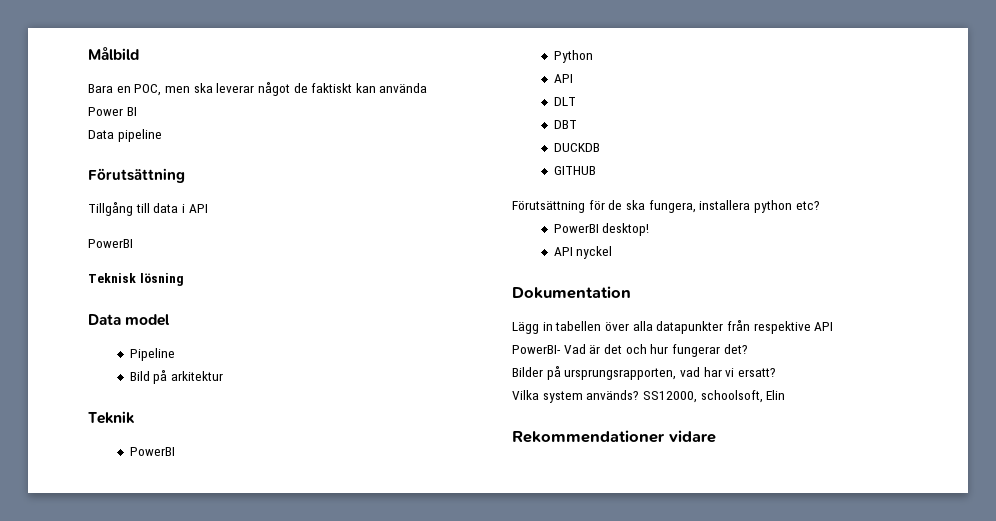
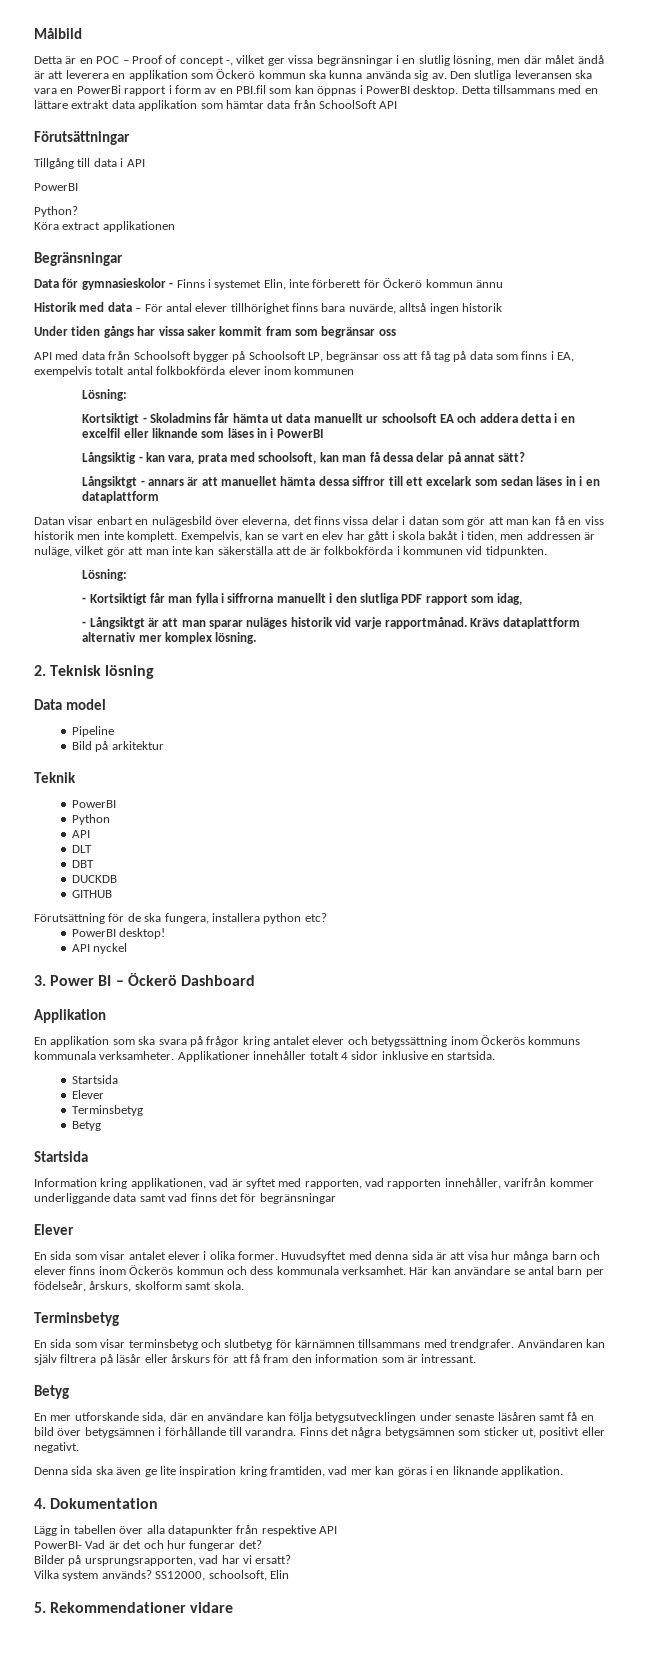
- Bara en POC, men ska leverar något de faktiskt kan använda
- Power BI
- Data pipeline
- Förutsättning
+ Detta är en POC – Proof of concept -, vilket ger vissa begränsningar i en slutlig lösning, men där målet ändå är att leverera en applikation som Öckerö kommun ska kunna använda sig av. Den slutliga leveransen ska vara en PowerBi rapport i form av en PBI.fil som kan öppnas i PowerBI desktop. Detta tillsammans med en lättare extrakt data applikation som hämtar data från SchoolSoft API
+ Förutsättningar
- Teknisk lösning
+ Python?
+ Köra extract applikationen
+ Begränsningar
+ Data för gymnasieskolor - Finns i systemet Elin, inte förberett för Öckerö kommun ännu
+ Historik med data – För antal elever tillhörighet finns bara nuvärde, alltså ingen historik
+ Under tiden gångs har vissa saker kommit fram som begränsar oss
+ API med data från Schoolsoft bygger på Schoolsoft LP, begränsar oss att få tag på data som finns i EA, exempelvis totalt antal folkbokförda elever inom kommunen
+ Lösning:
+ Kortsiktigt - Skoladmins får hämta ut data manuellt ur schoolsoft EA och addera detta i en excelfil eller liknande som läses in i PowerBI
+ Långsiktig - kan vara, prata med schoolsoft, kan man få dessa delar på annat sätt?
+ Långsiktgt - annars är att manuellet hämta dessa siffror till ett excelark som sedan läses in i en dataplattform
+ Datan visar enbart en nulägesbild över eleverna, det finns vissa delar i datan som gör att man kan få en viss historik men inte komplett. Exempelvis, kan se vart en elev har gått i skola bakåt i tiden, men addressen är nuläge, vilket gör att man inte kan säkerställa att de är folkbokförda i kommunen vid tidpunkten.
+ Lösning:
+ - Kortsiktigt får man fylla i siffrorna manuellt i den slutliga PDF rapport som idag,
+ - Långsiktgt är att man sparar nuläges historik vid varje rapportmånad. Krävs dataplattform alternativ mer komplex lösning.
+ 2. Teknisk lösning
- Dokumentation
+ 3. Power BI – Öckerö Dashboard
+ Applikation
+ En applikation som ska svara på frågor kring antalet elever och betygssättning inom Öckerös kommuns kommunala verksamheter. Applikationer innehåller totalt 4 sidor inklusive en startsida.
+ Startsida
+ Elever
+ Terminsbetyg
+ Betyg
+ Startsida
+ Information kring applikationen, vad är syftet med rapporten, vad rapporten innehåller, varifrån kommer underliggande data samt vad finns det för begränsningar
+ Elever
+ En sida som visar antalet elever i olika former. Huvudsyftet med denna sida är att visa hur många barn och elever finns inom Öckerös kommun och dess kommunala verksamhet. Här kan användare se antal barn per födelseår, årskurs, skolform samt skola.
+ Terminsbetyg
+ En sida som visar terminsbetyg och slutbetyg för kärnämnen tillsammans med trendgrafer. Användaren kan själv filtrera på läsår eller årskurs för att få fram den information som är intressant.
+ Betyg
+ En mer utforskande sida, där en användare kan följa betygsutvecklingen under senaste läsåren samt få en bild över betygsämnen i förhållande till varandra. Finns det några betygsämnen som sticker ut, positivt eller negativt.
+ Denna sida ska även ge lite inspiration kring framtiden, vad mer kan göras i en liknande applikation.
+ 4. Dokumentation
- Rekommendationer vidare
+ 5. Rekommendationer vidare

